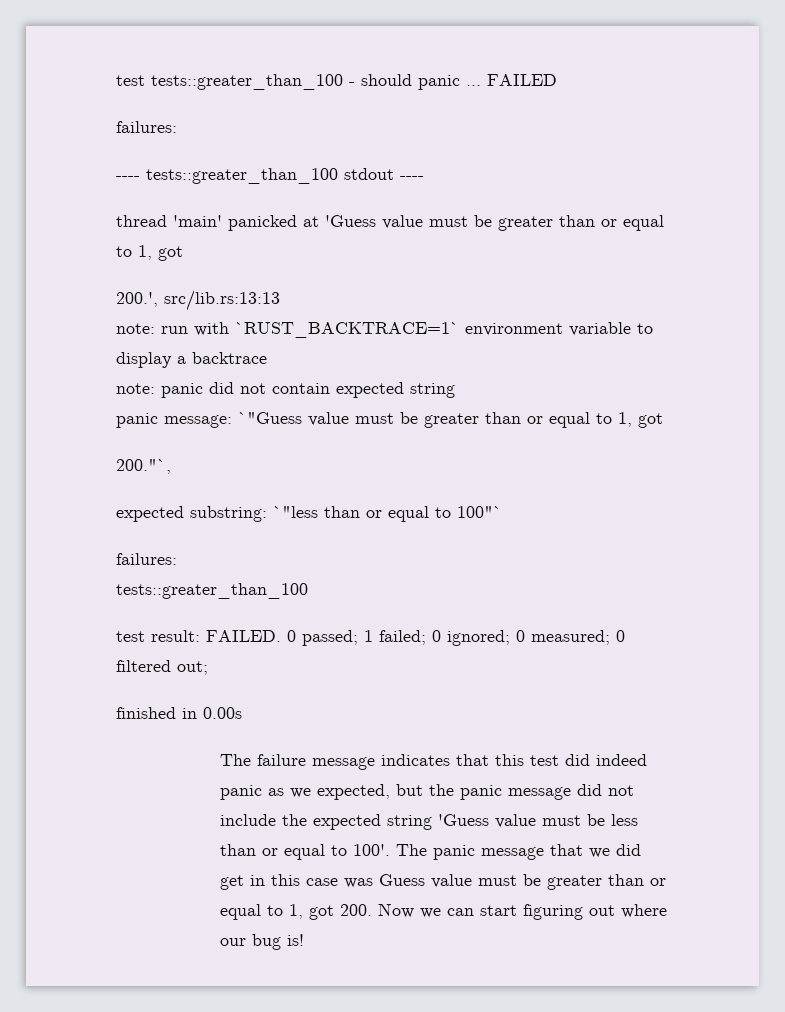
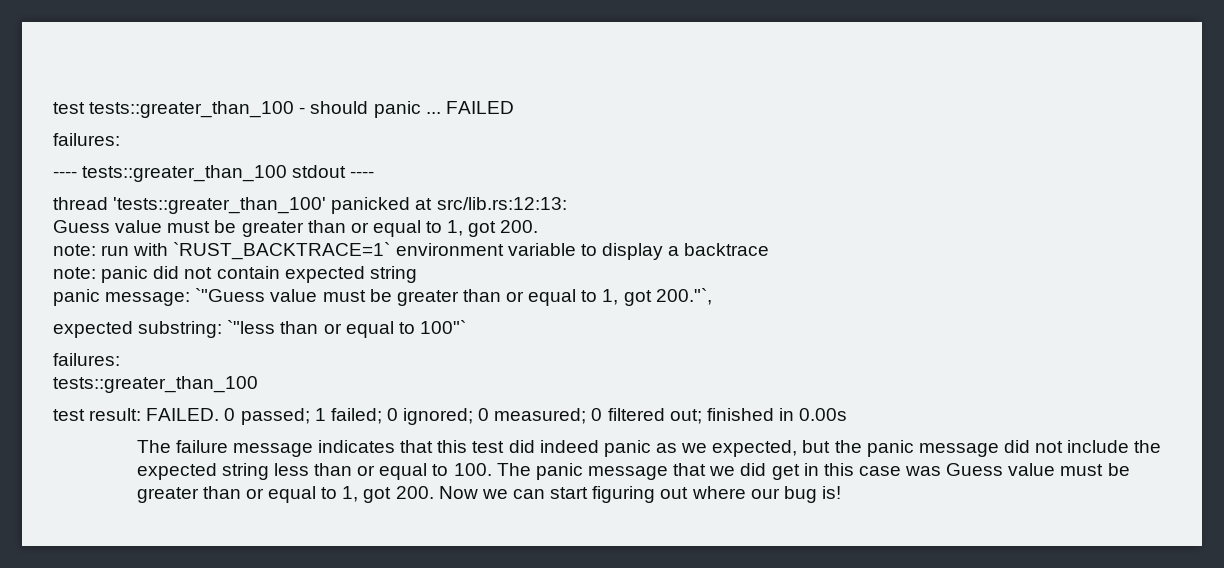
- thread 'main' panicked at 'Guess value must be greater than or equal to 1, got
- 200.', src/lib.rs:13:13
+ thread 'tests::greater_than_100' panicked at src/lib.rs:12:13:
+ Guess value must be greater than or equal to 1, got 200.
- panic message: `"Guess value must be greater than or equal to 1, got
- 200."`,
+ panic message: `"Guess value must be greater than or equal to 1, got 200."`,
- 0 passed; 1 failed; 0 ignored; 0 measured; 0 filtered out;
- finished in 0.00s
+ 0 passed; 1 failed; 0 ignored; 0 measured; 0 filtered out; finished in 0.00s
- The failure message indicates that this test did indeed panic as we expected, but the panic message did not include the expected string 'Guess value must be less than or equal to 100'. The panic message that we did get in this case was Guess value must be greater than or equal to 1, got 200. Now we can start figuring out where our bug is!
+ The failure message indicates that this test did indeed panic as we expected, but the panic message did not include the expected string less than or equal to 100. The panic message that we did get in this case was Guess value must be greater than or equal to 1, got 200. Now we can start figuring out where our bug is!

